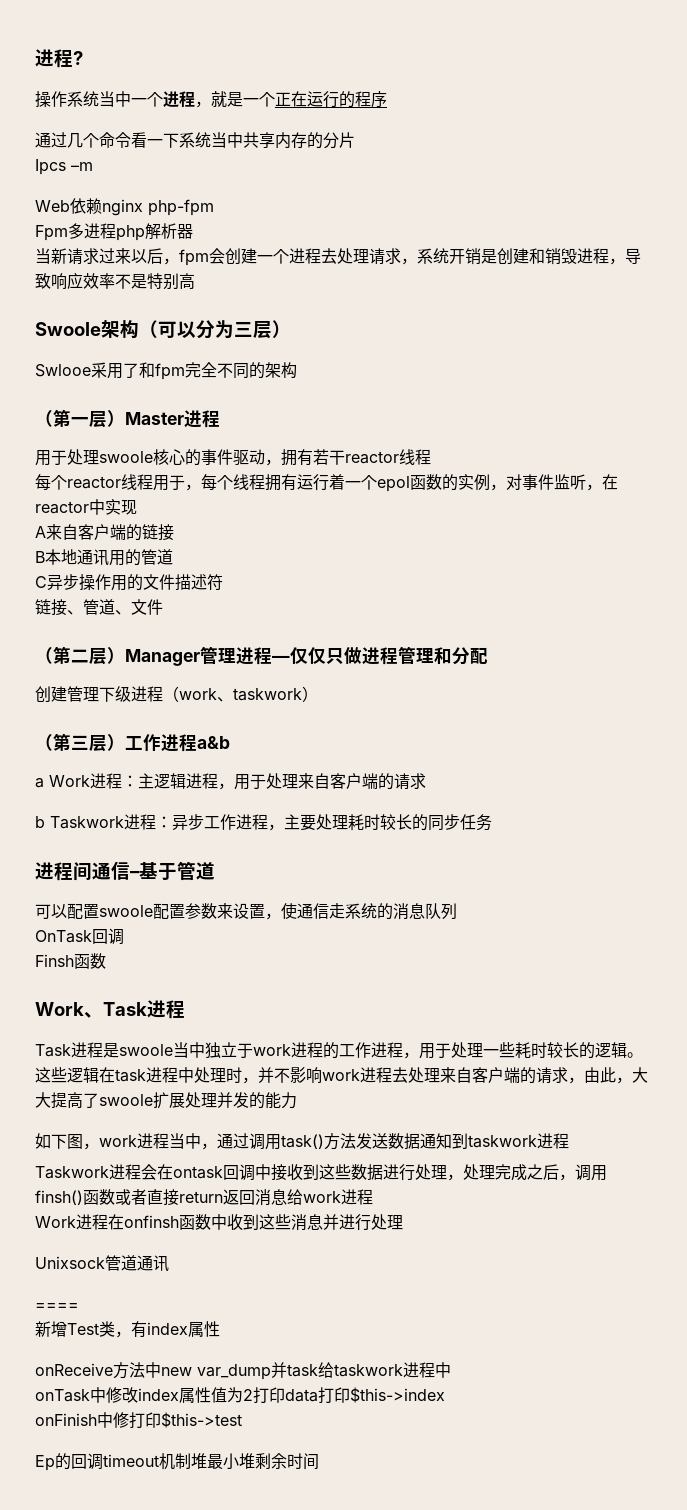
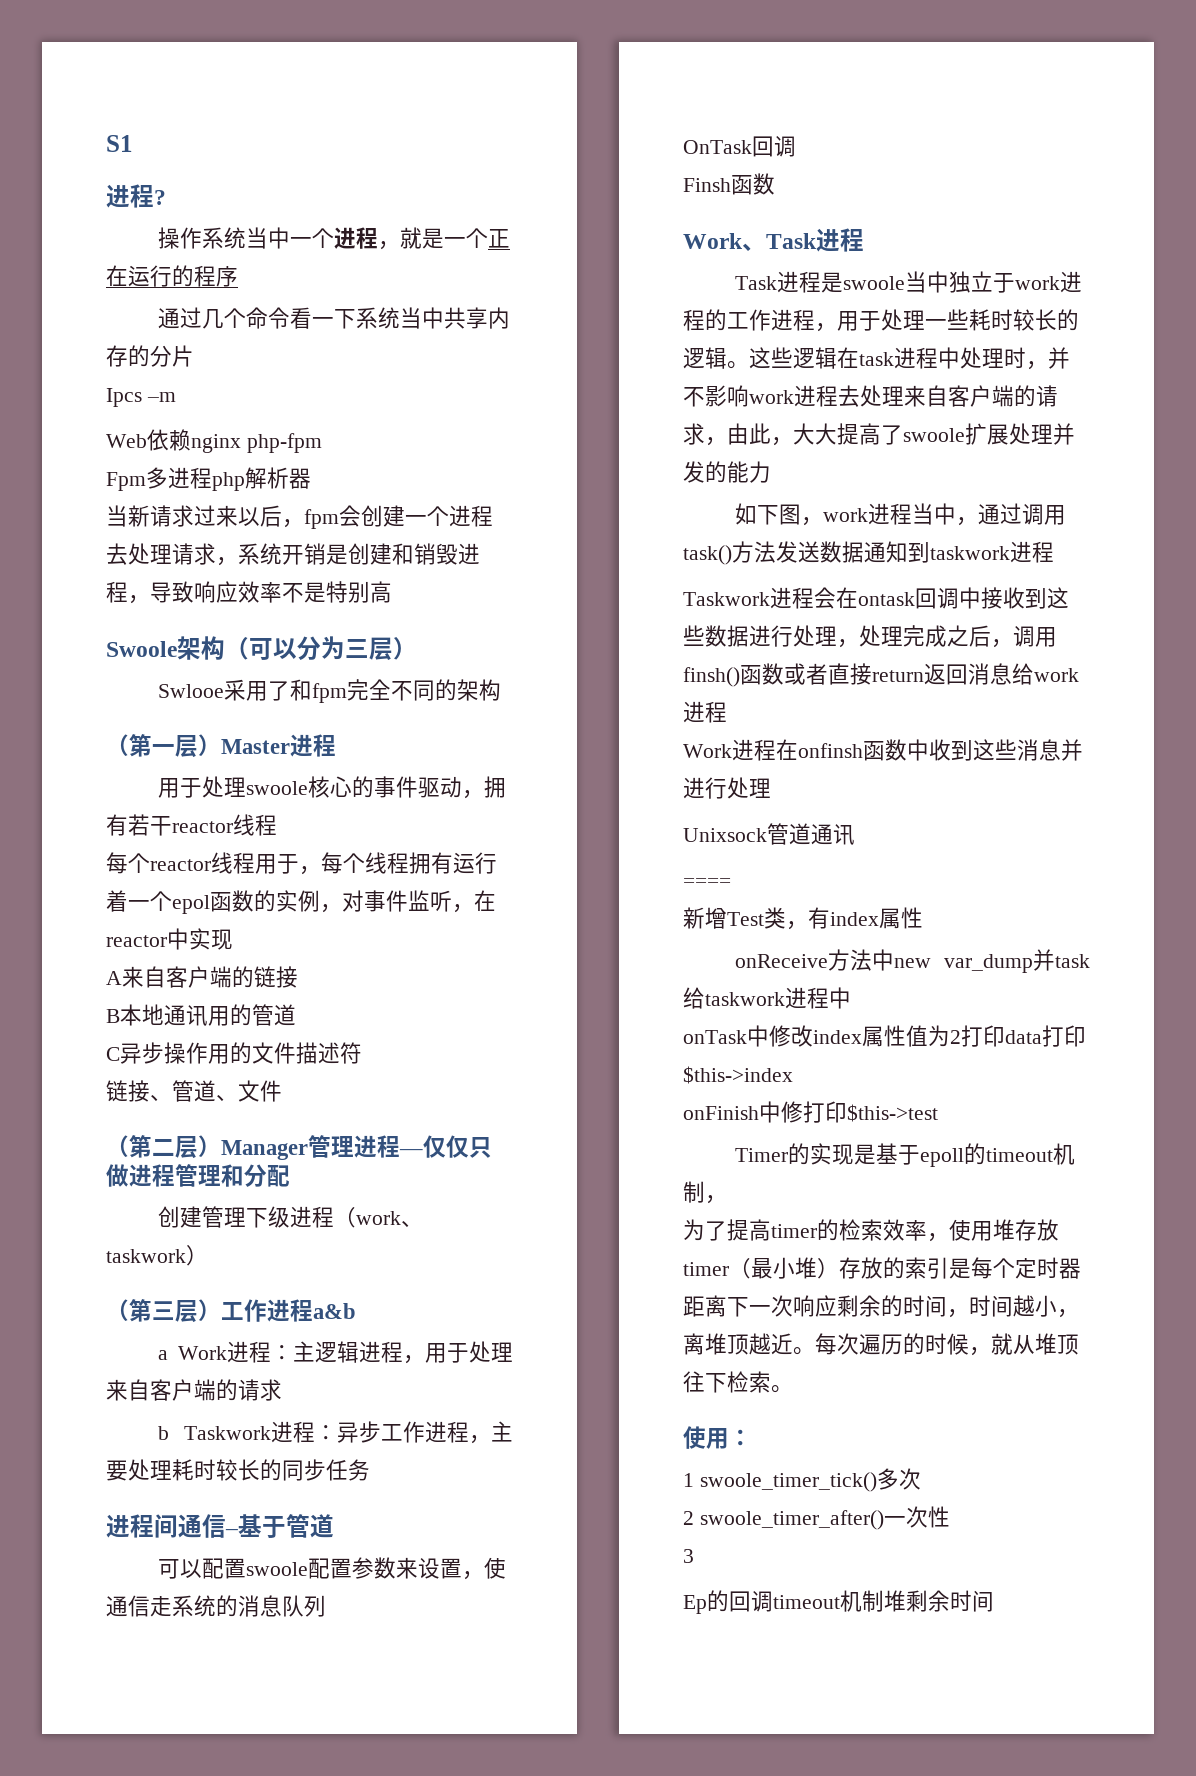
+ S1
+ Timer的实现是基于epoll的timeout机制，
+ 为了提高timer的检索效率，使用堆存放timer（最小堆）存放的索引是每个定时器距离下一次响应剩余的时间，时间越小，离堆顶越近。每次遍历的时候，就从堆顶往下检索。
+ 使用：
+ 1 swoole_timer_tick()多次
+ 2 swoole_timer_after()一次性
+ 3
- Ep的回调timeout机制堆最小堆剩余时间
+ Ep的回调timeout机制堆剩余时间

